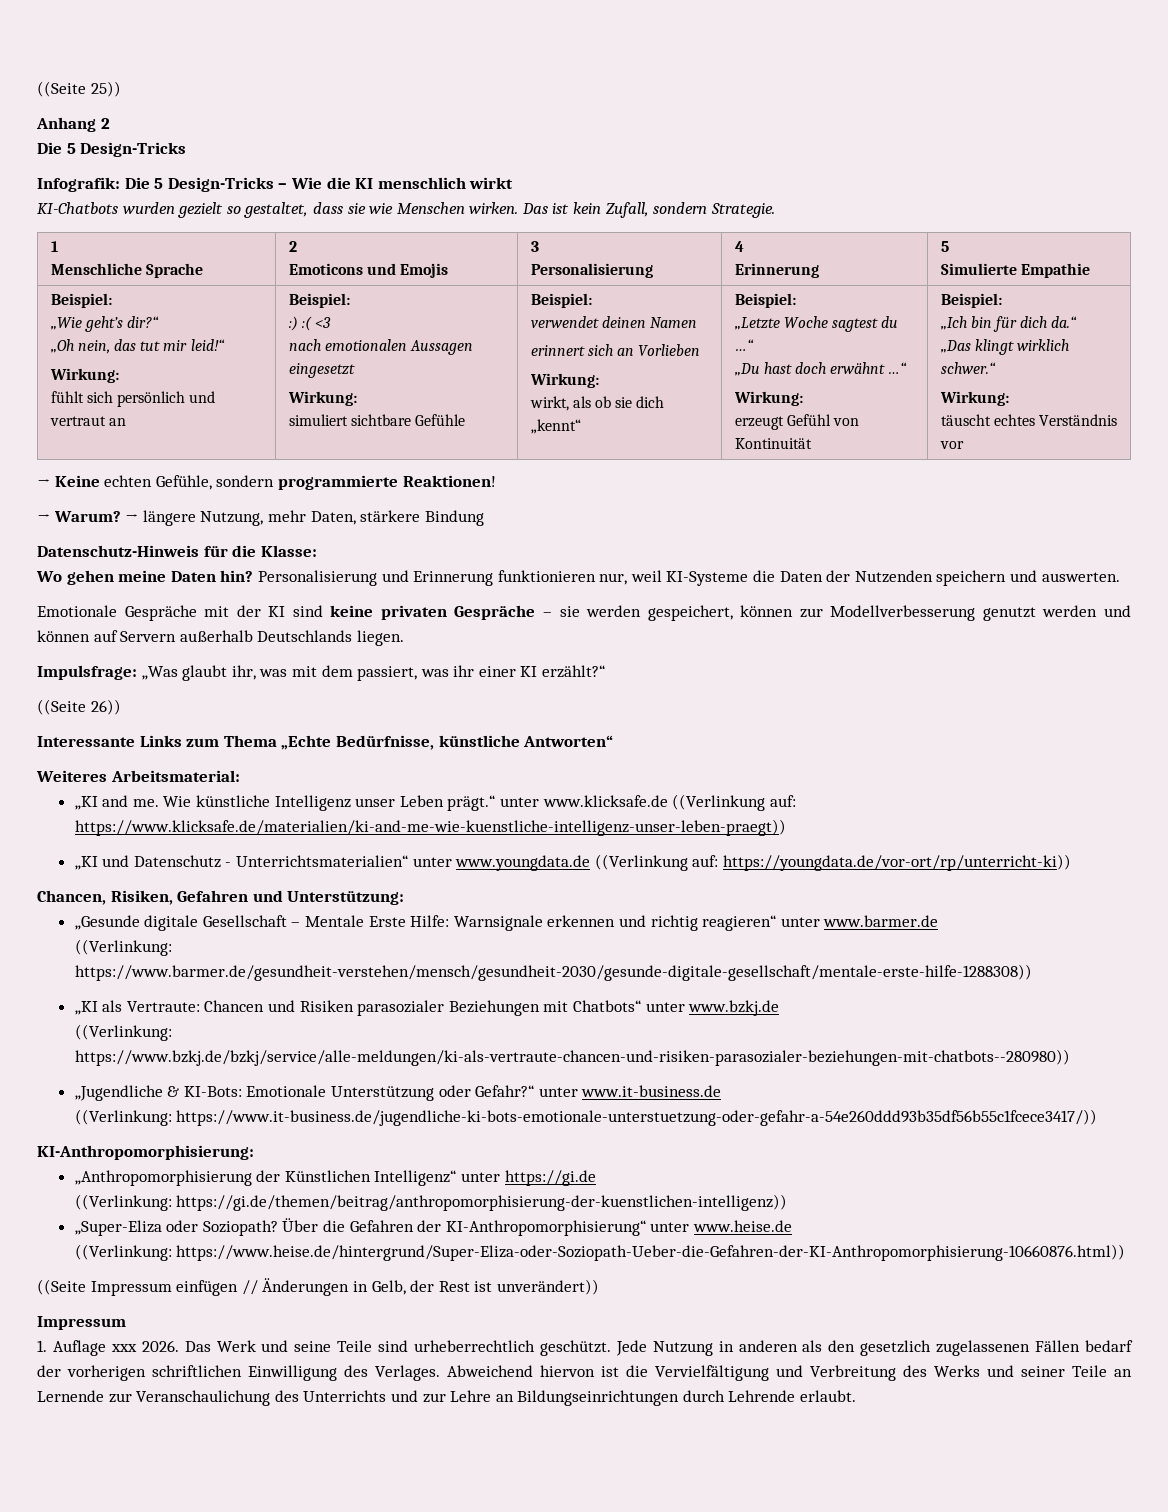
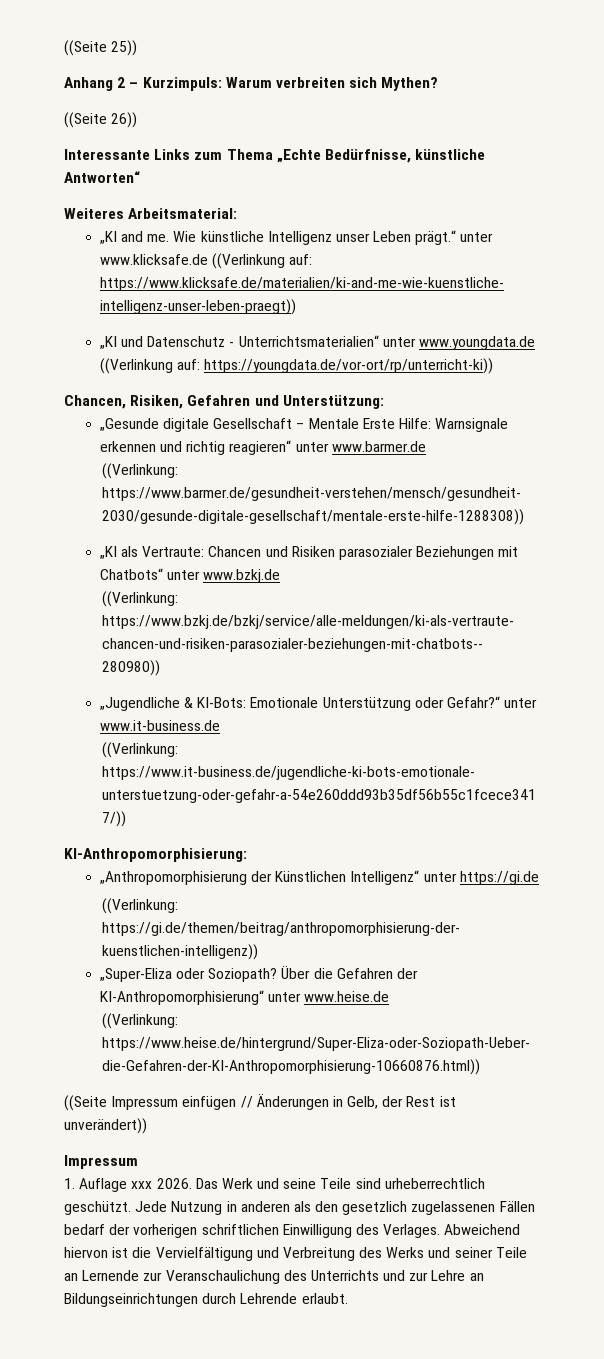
- Anhang 2
- Die 5 Design-Tricks
- Infografik: Die 5 Design-Tricks – Wie die KI menschlich wirkt
- KI-Chatbots wurden gezielt so gestaltet, dass sie wie Menschen wirken. Das ist kein Zufall, sondern Strategie.
- 1
- Menschliche Sprache | 2
- Emoticons und Emojis | 3
- Personalisierung | 4
- Erinnerung | 5
- Simulierte Empathie
- Beispiel:
- „Wie geht’s dir?“
- „Oh nein, das tut mir leid!“
- Wirkung:
- fühlt sich persönlich und vertraut an | Beispiel:
- :) :( <3
- nach emotionalen Aussagen eingesetzt
- Wirkung:
- simuliert sichtbare Gefühle | Beispiel:
- verwendet deinen Namen
- erinnert sich an Vorlieben
- Wirkung:
- wirkt, als ob sie dich „kennt“ | Beispiel:
- „Letzte Woche sagtest du …“
- „Du hast doch erwähnt …“
- Wirkung:
- erzeugt Gefühl von Kontinuität | Beispiel:
- „Ich bin für dich da.“
- „Das klingt wirklich schwer.“
- Wirkung:
- täuscht echtes Verständnis vor
- → Keine echten Gefühle, sondern programmierte Reaktionen!
- → Warum? → längere Nutzung, mehr Daten, stärkere Bindung
- Datenschutz-Hinweis für die Klasse:
- Wo gehen meine Daten hin? Personalisierung und Erinnerung funktionieren nur, weil KI-Systeme die Daten der Nutzenden speichern und auswerten.
- Emotionale Gespräche mit der KI sind keine privaten Gespräche – sie werden gespeichert, können zur Modellverbesserung genutzt werden und können auf Servern außerhalb Deutschlands liegen.
- Impulsfrage: „Was glaubt ihr, was mit dem passiert, was ihr einer KI erzählt?“
+ Anhang 2 – Kurzimpuls: Warum verbreiten sich Mythen?

